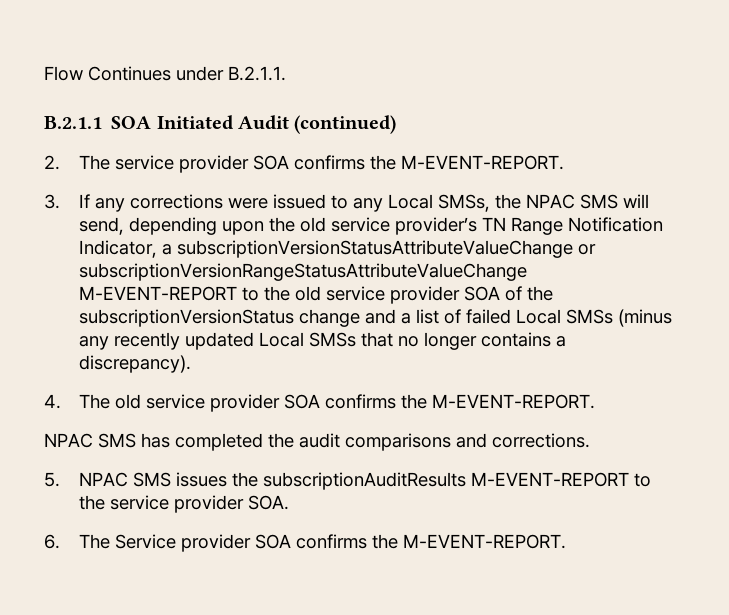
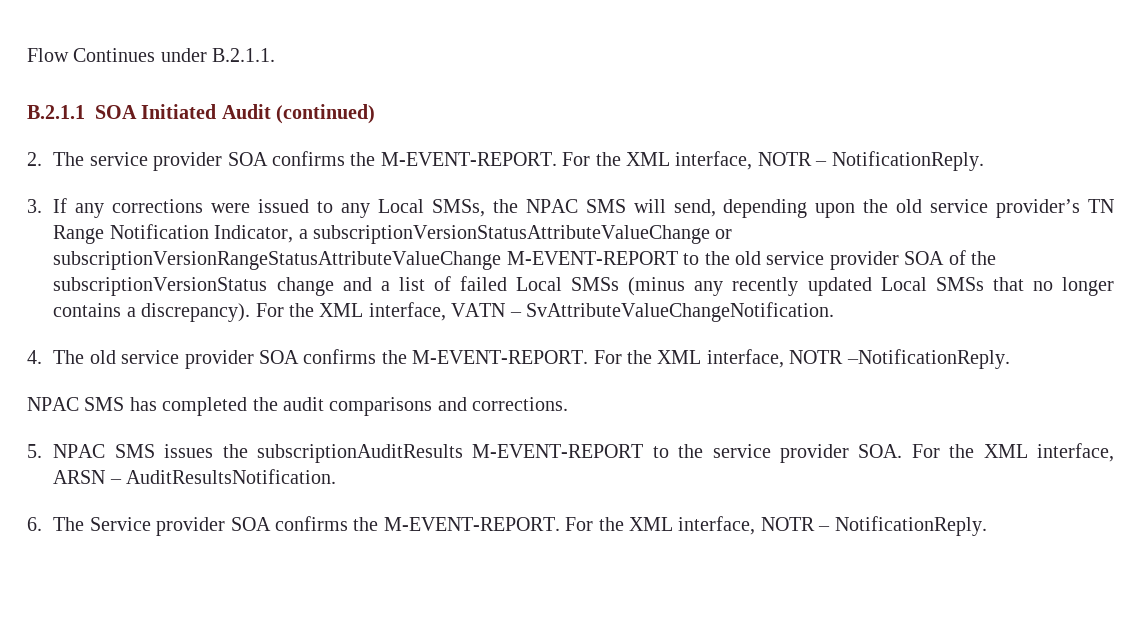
- 2. The service provider SOA confirms the M-EVENT-REPORT.
+ 2. The service provider SOA confirms the M-EVENT-REPORT. For the XML interface, NOTR – NotificationReply.
+ For the XML interface, VATN – SvAttributeValueChangeNotification.
+ For the XML interface, NOTR –NotificationReply.
- 5. NPAC SMS issues the subscriptionAuditResults M-EVENT-REPORT to the service provider SOA.
+ 5. NPAC SMS issues the subscriptionAuditResults M-EVENT-REPORT to the service provider SOA. For the XML interface, ARSN – AuditResultsNotification.
- 6. The Service provider SOA confirms the M-EVENT-REPORT.
+ 6. The Service provider SOA confirms the M-EVENT-REPORT. For the XML interface, NOTR – NotificationReply.

